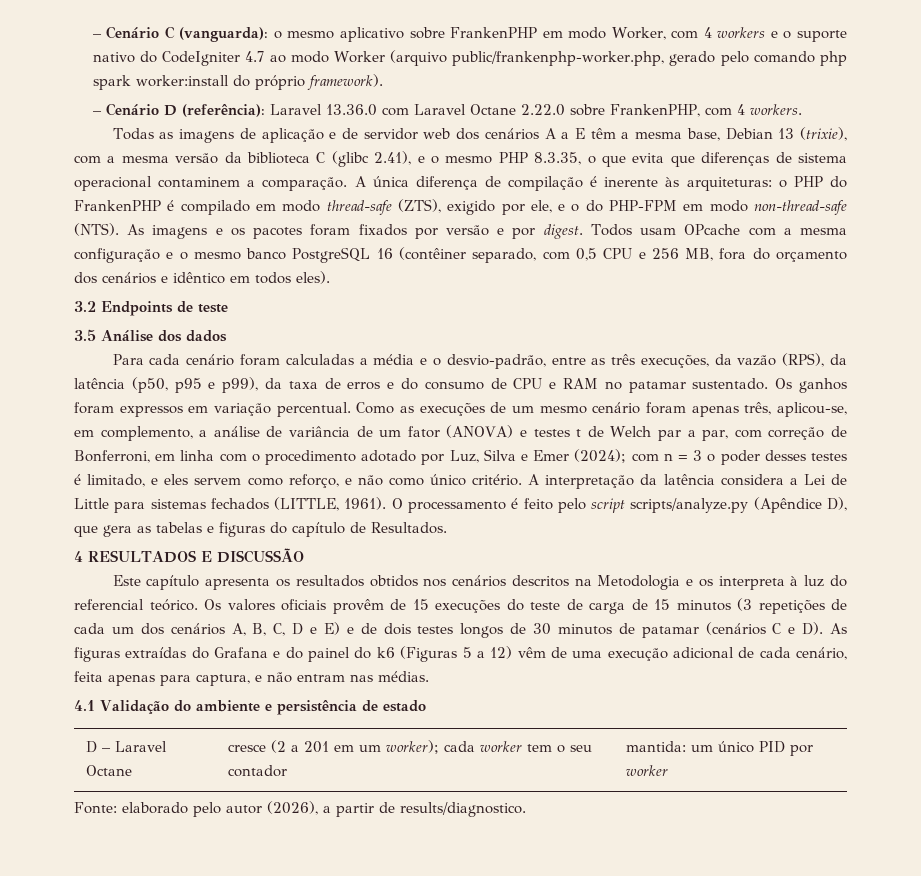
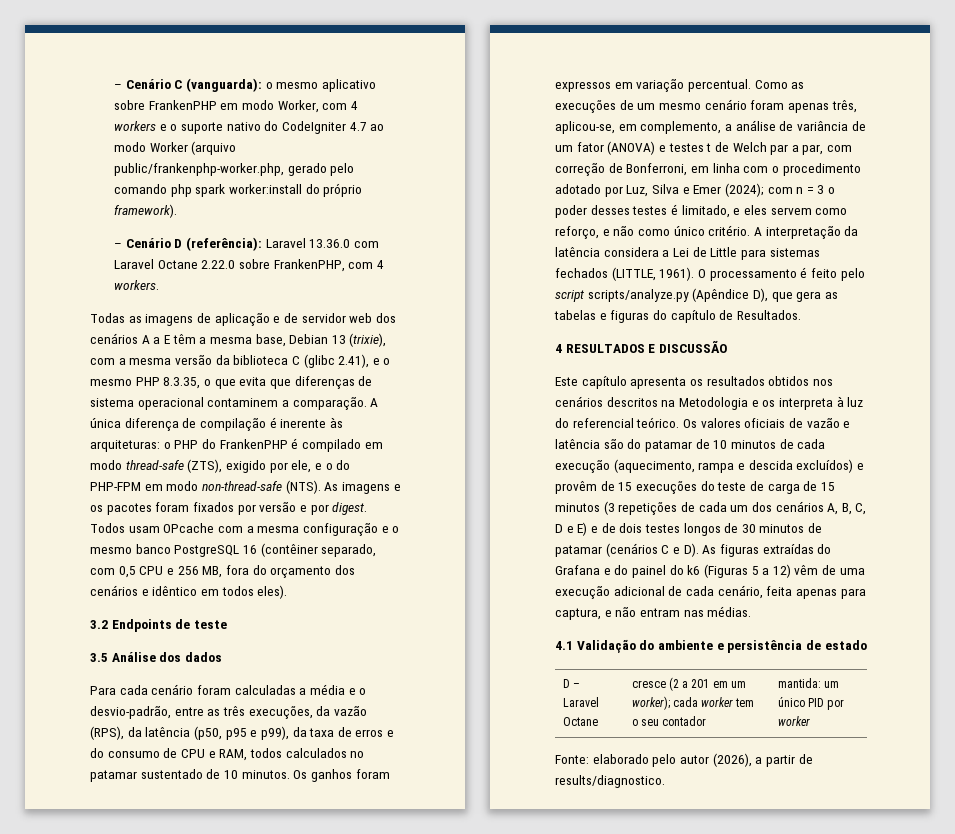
- Para cada cenário foram calculadas a média e o desvio-padrão, entre as três execuções, da vazão (RPS), da latência (p50, p95 e p99), da taxa de erros e do consumo de CPU e RAM no patamar sustentado.
+ Para cada cenário foram calculadas a média e o desvio-padrão, entre as três execuções, da vazão (RPS), da latência (p50, p95 e p99), da taxa de erros e do consumo de CPU e RAM, todos calculados no patamar sustentado de 10 minutos.
- Os valores oficiais provêm de 15 execuções do teste de carga de 15 minutos (3 repetições de cada um dos cenários A, B, C, D e E) e de dois testes longos de 30 minutos de patamar (cenários C e D). As figuras extraídas do Grafana e do painel do k6 (Figuras 5 a 12) vêm de uma execução adicional de cada cenário, feita apenas para captura, e não entram nas médias.
+ Os valores oficiais de vazão e latência são do patamar de 10 minutos de cada execução (aquecimento, rampa e descida excluídos) e provêm de 15 execuções do teste de carga de 15 minutos (3 repetições de cada um dos cenários A, B, C, D e E) e de dois testes longos de 30 minutos de patamar (cenários C e D). As figuras extraídas do Grafana e do painel do k6 (Figuras 5 a 12) vêm de uma execução adicional de cada cenário, feita apenas para captura, e não entram nas médias.

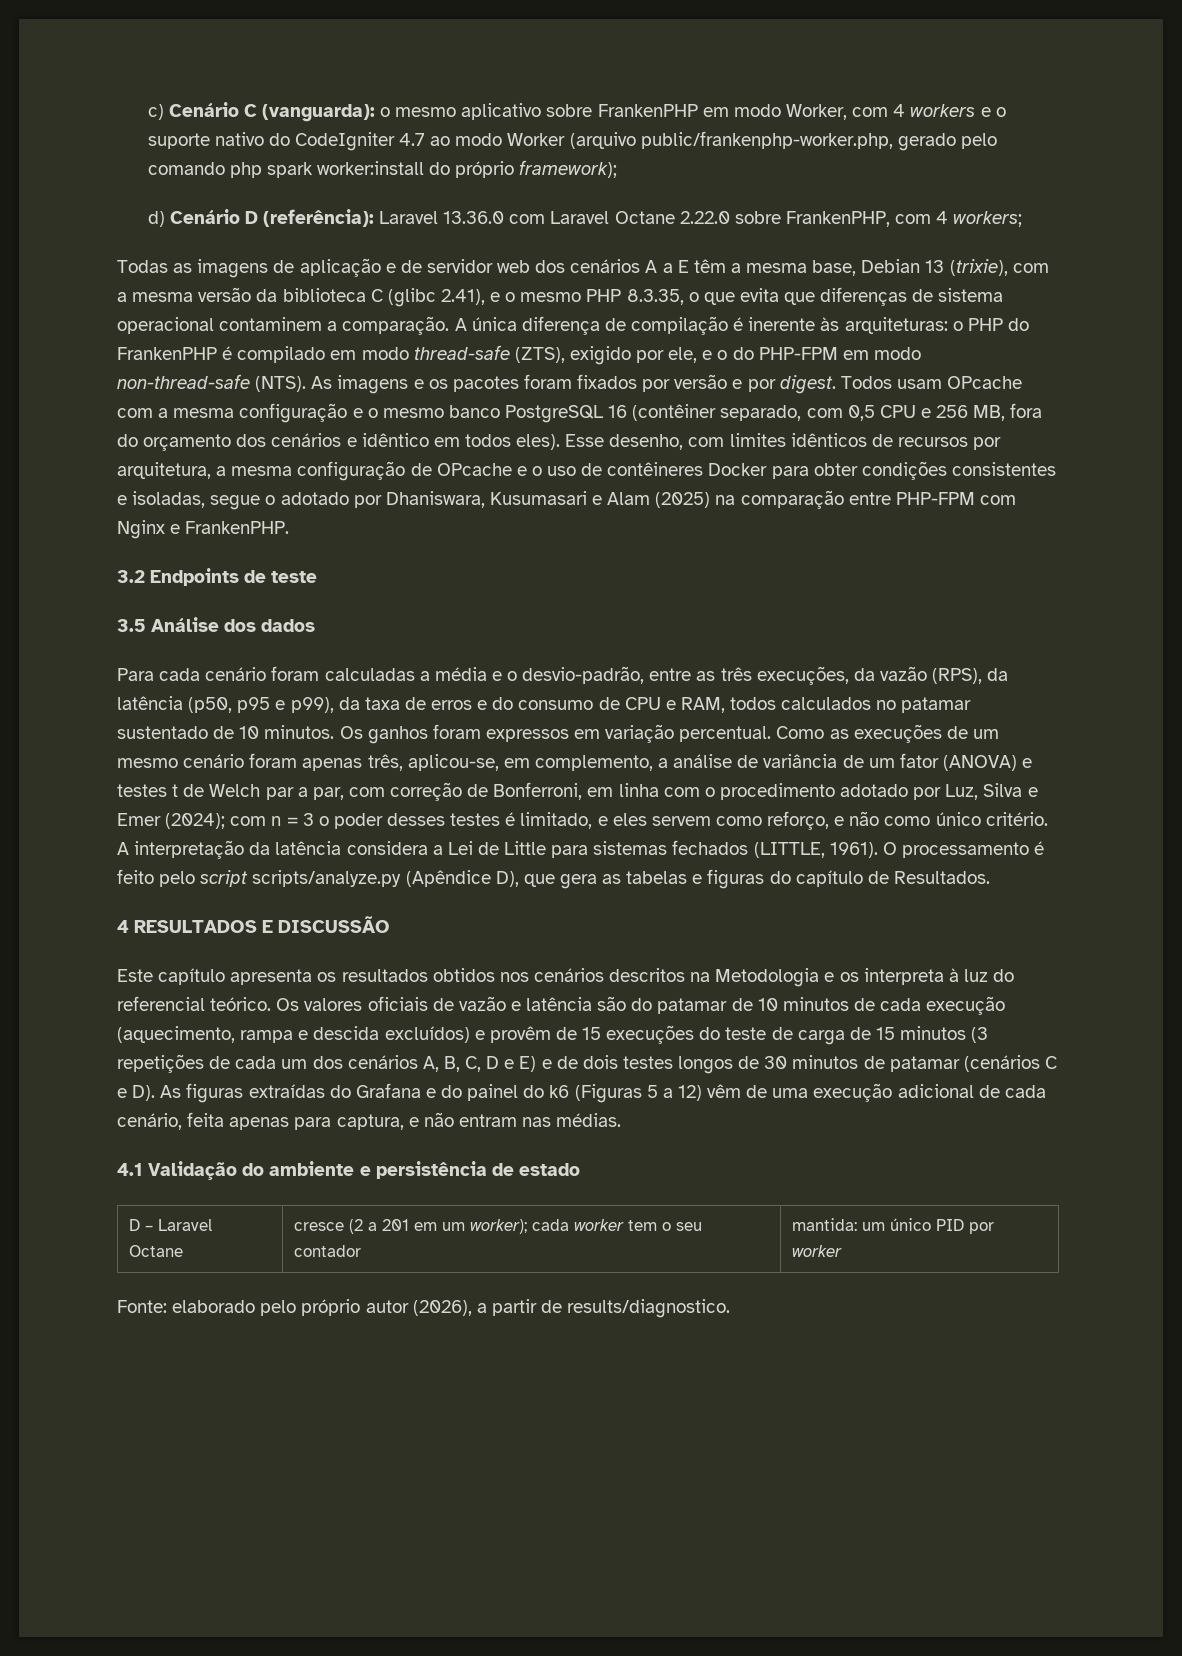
- – Cenário C (vanguarda): o mesmo aplicativo sobre FrankenPHP em modo Worker, com 4 workers e o suporte nativo do CodeIgniter 4.7 ao modo Worker (arquivo public/frankenphp-worker.php, gerado pelo comando php spark worker:install do próprio framework).
- – Cenário D (referência): Laravel 13.36.0 com Laravel Octane 2.22.0 sobre FrankenPHP, com 4 workers.
+ c) Cenário C (vanguarda): o mesmo aplicativo sobre FrankenPHP em modo Worker, com 4 workers e o suporte nativo do CodeIgniter 4.7 ao modo Worker (arquivo public/frankenphp-worker.php, gerado pelo comando php spark worker:install do próprio framework);
+ d) Cenário D (referência): Laravel 13.36.0 com Laravel Octane 2.22.0 sobre FrankenPHP, com 4 workers;
+ Esse desenho, com limites idênticos de recursos por arquitetura, a mesma configuração de OPcache e o uso de contêineres Docker para obter condições consistentes e isoladas, segue o adotado por Dhaniswara, Kusumasari e Alam (2025) na comparação entre PHP-FPM com Nginx e FrankenPHP.
- Fonte: elaborado pelo autor (2026), a partir de results/diagnostico.
+ Fonte: elaborado pelo próprio autor (2026), a partir de results/diagnostico.

